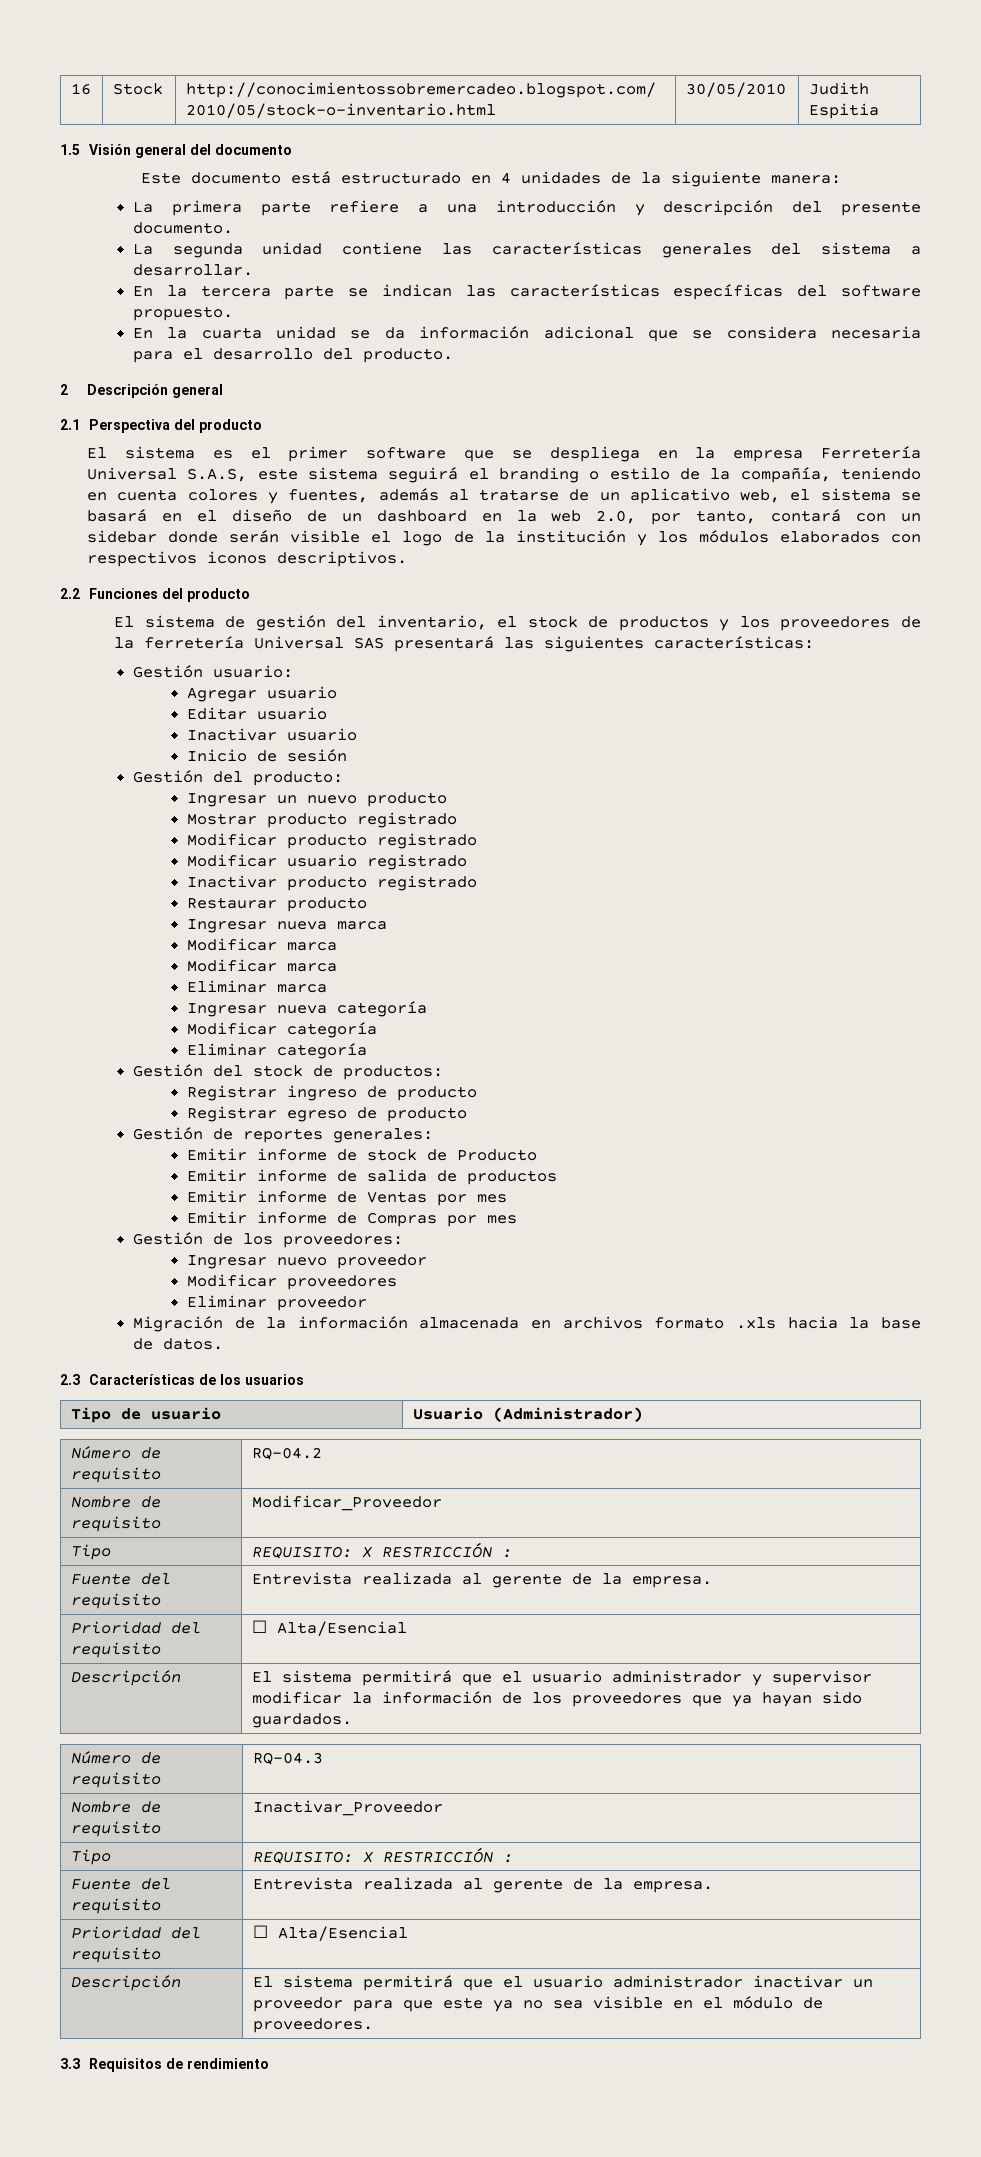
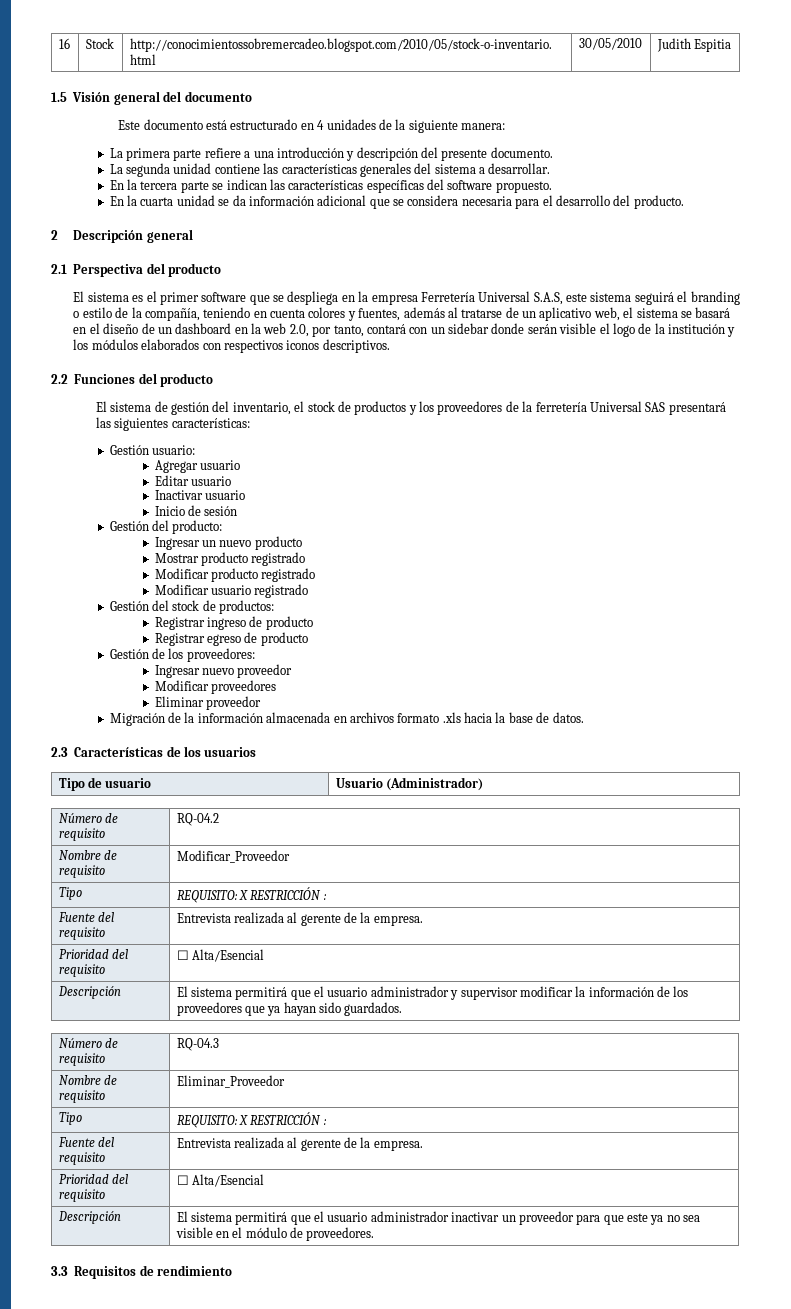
- Inactivar producto registrado
- Restaurar producto
- Ingresar nueva marca
- Modificar marca
- Modificar marca
- Eliminar marca
- Ingresar nueva categoría
- Modificar categoría
- Eliminar categoría
- Gestión de reportes generales:
- Emitir informe de stock de Producto
- Emitir informe de salida de productos
- Emitir informe de Ventas por mes
- Emitir informe de Compras por mes
- Nombre de requisito | Inactivar_Proveedor
+ Nombre de requisito | Eliminar_Proveedor

